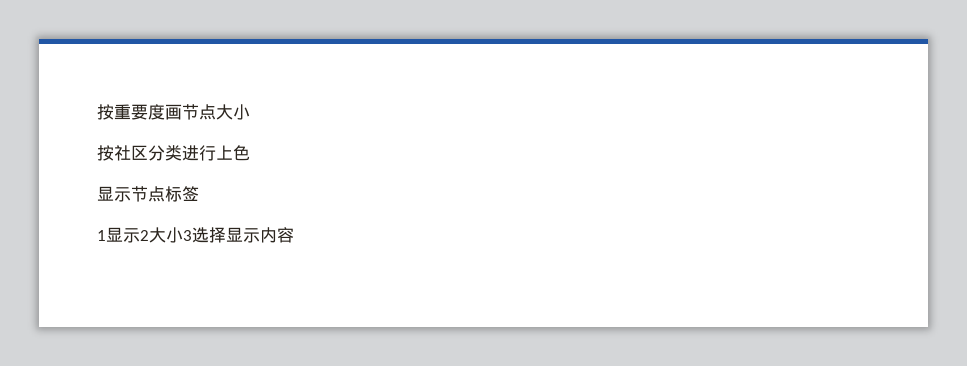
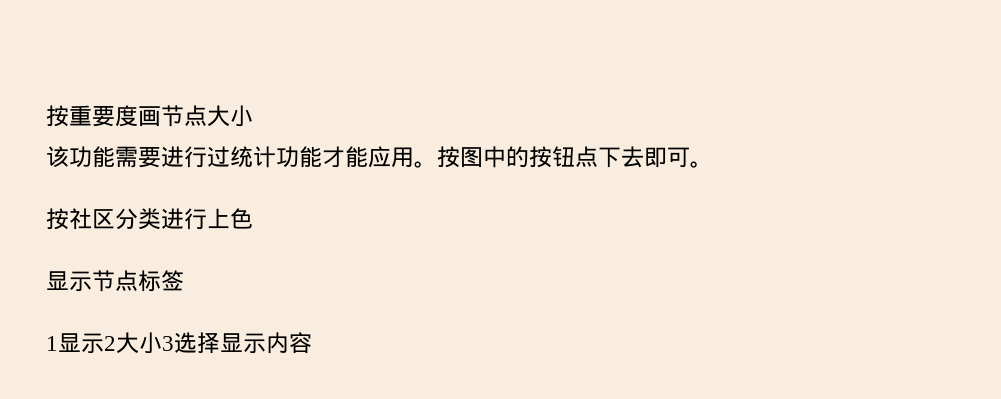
+ 该功能需要进行过统计功能才能应用。按图中的按钮点下去即可。

